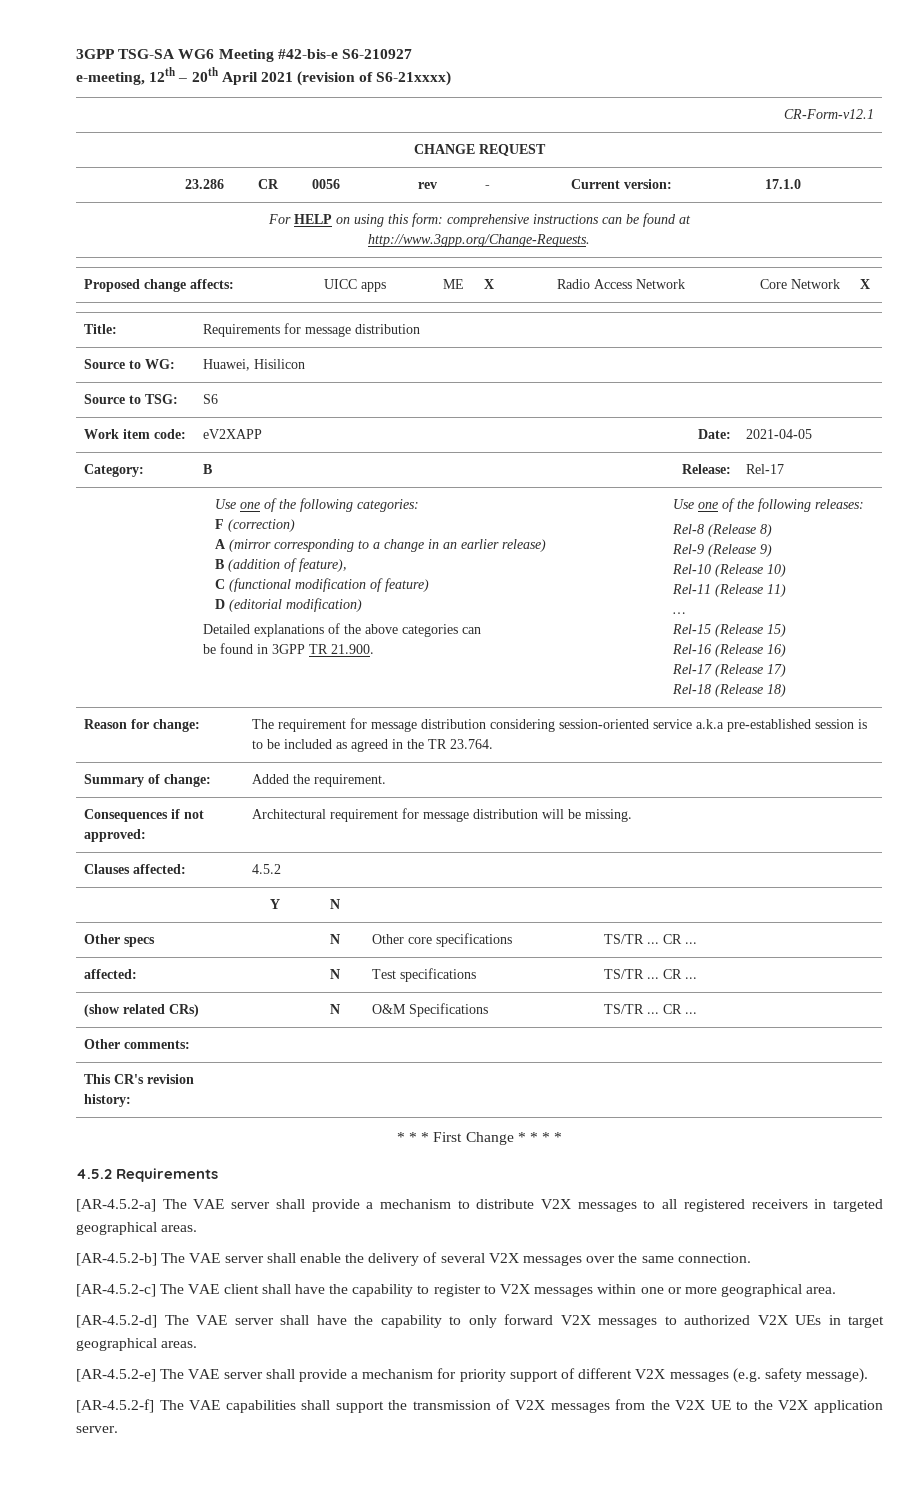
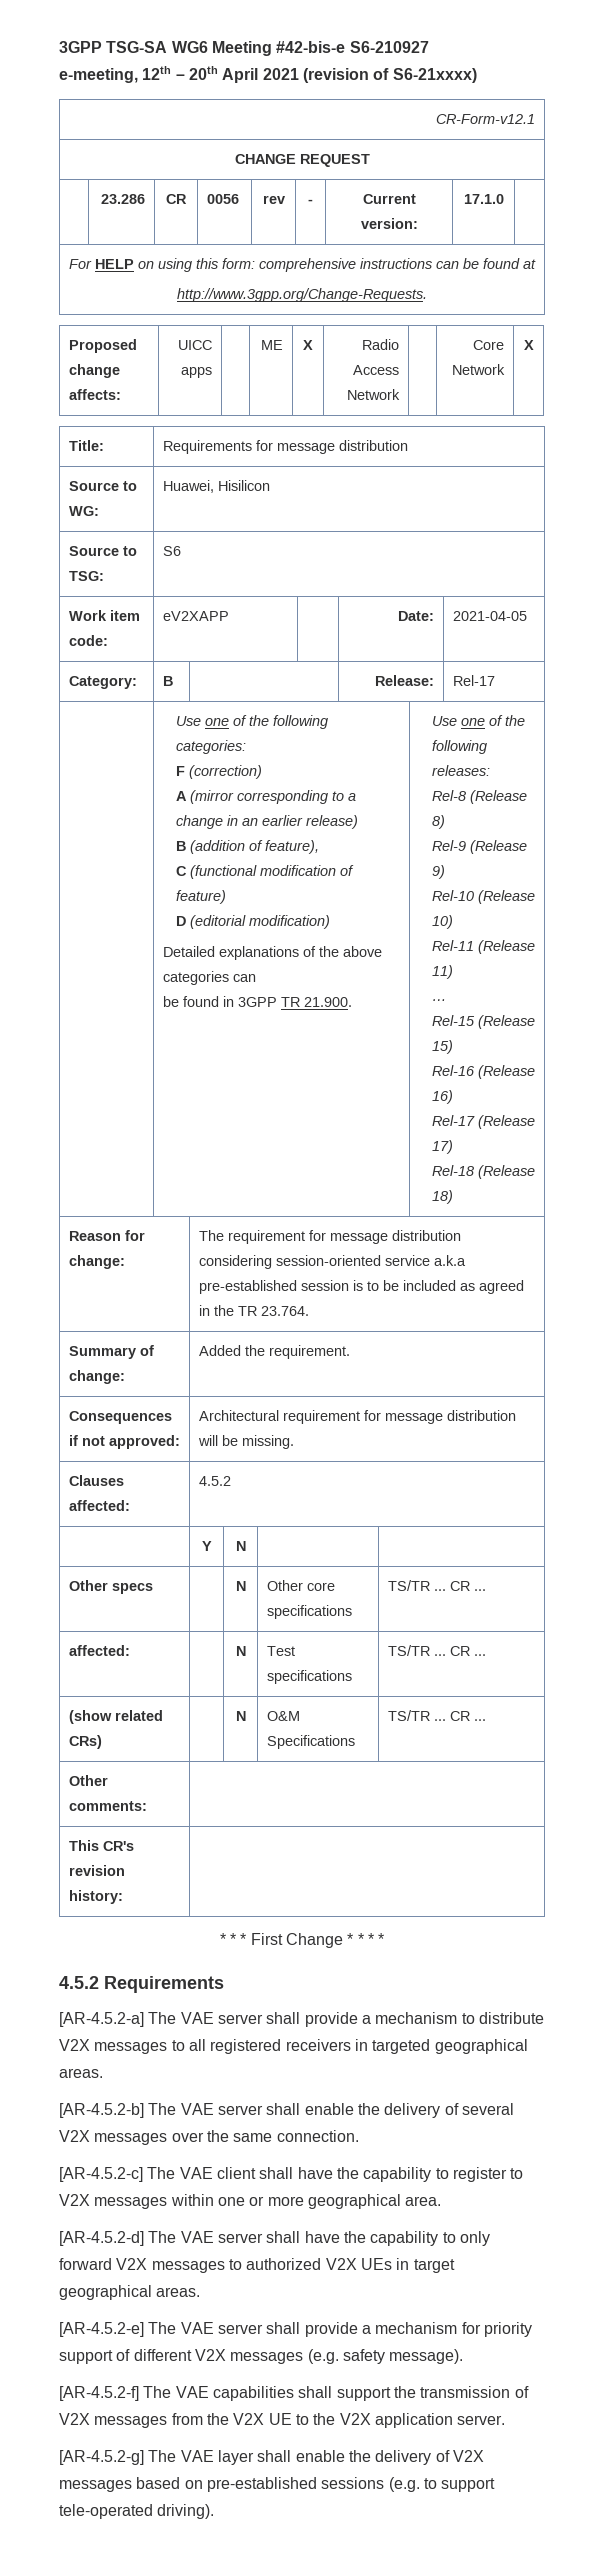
+ [AR-4.5.2-g] The VAE layer shall enable the delivery of V2X messages based on pre-established sessions (e.g. to support tele-operated driving).

